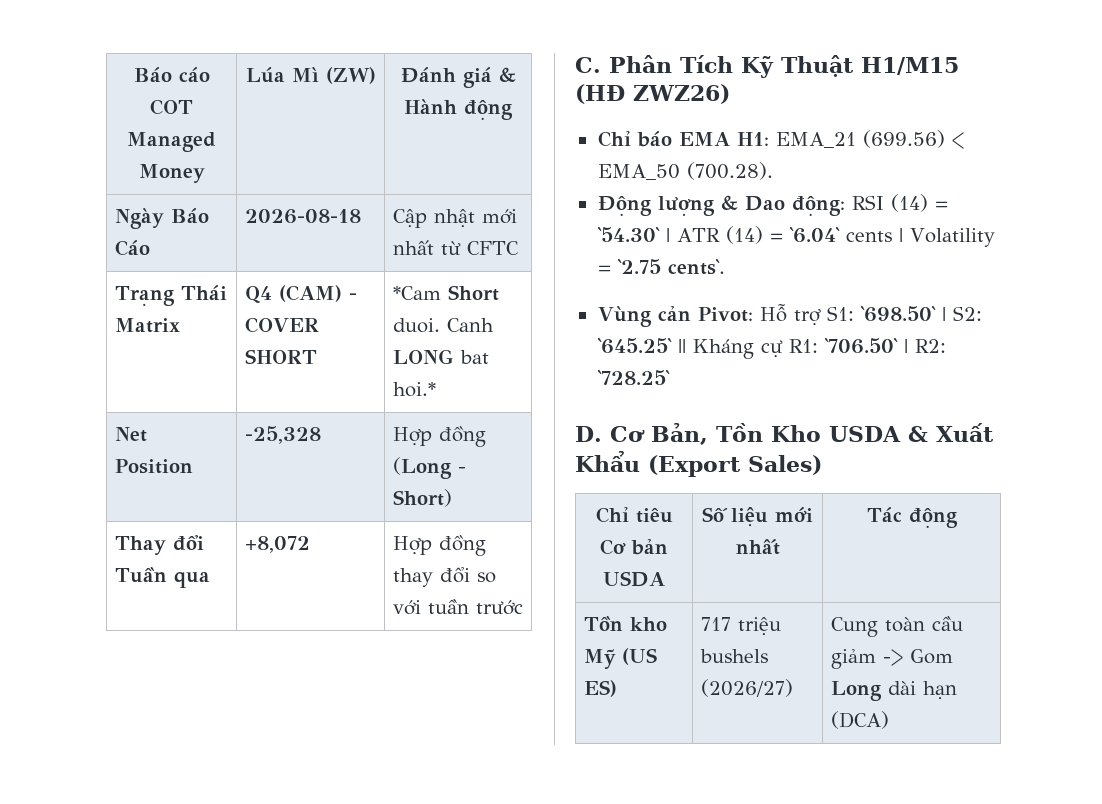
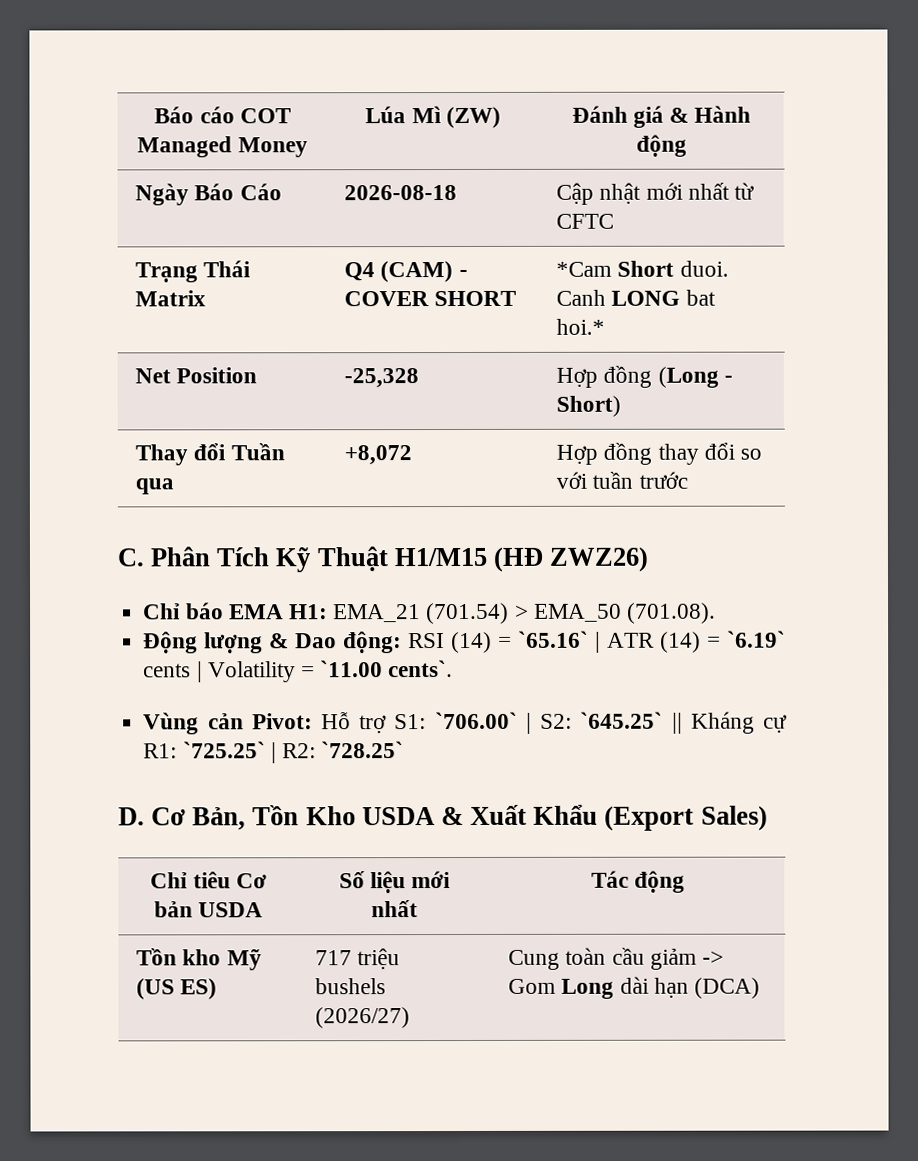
- Chỉ báo EMA H1: EMA_21 (699.56) < EMA_50 (700.28).
+ Chỉ báo EMA H1: EMA_21 (701.54) > EMA_50 (701.08).
- Động lượng & Dao động: RSI (14) = `54.30` | ATR (14) = `6.04` cents | Volatility = `2.75 cents`.
+ Động lượng & Dao động: RSI (14) = `65.16` | ATR (14) = `6.19` cents | Volatility = `11.00 cents`.
- Vùng cản Pivot: Hỗ trợ S1: `698.50` | S2: `645.25` || Kháng cự R1: `706.50` | R2: `728.25`
+ Vùng cản Pivot: Hỗ trợ S1: `706.00` | S2: `645.25` || Kháng cự R1: `725.25` | R2: `728.25`

